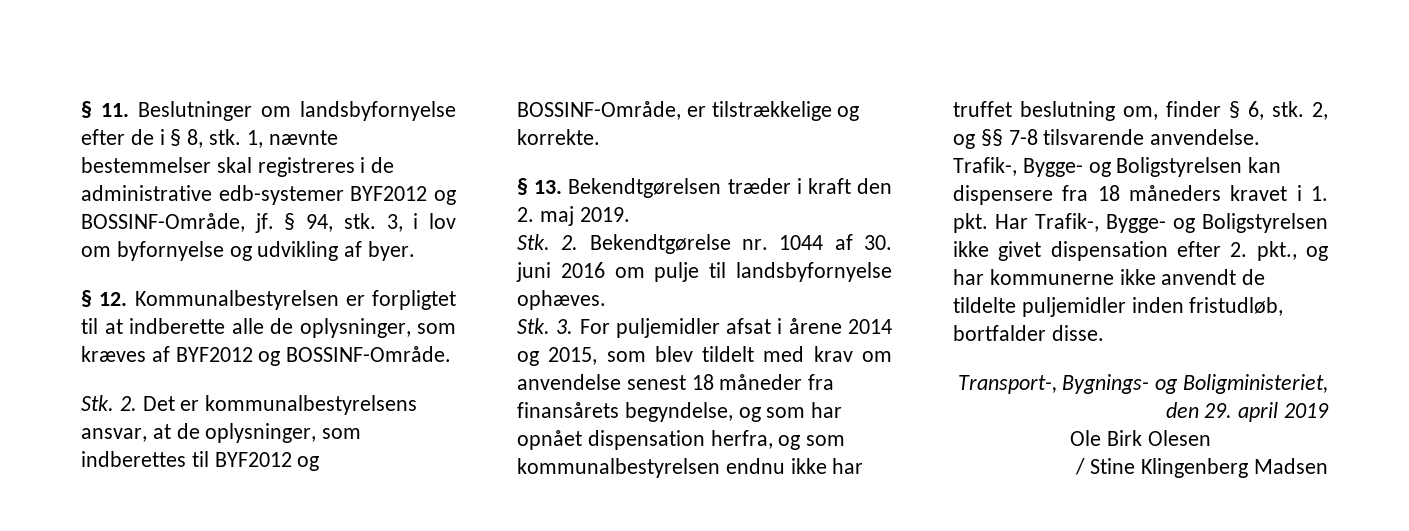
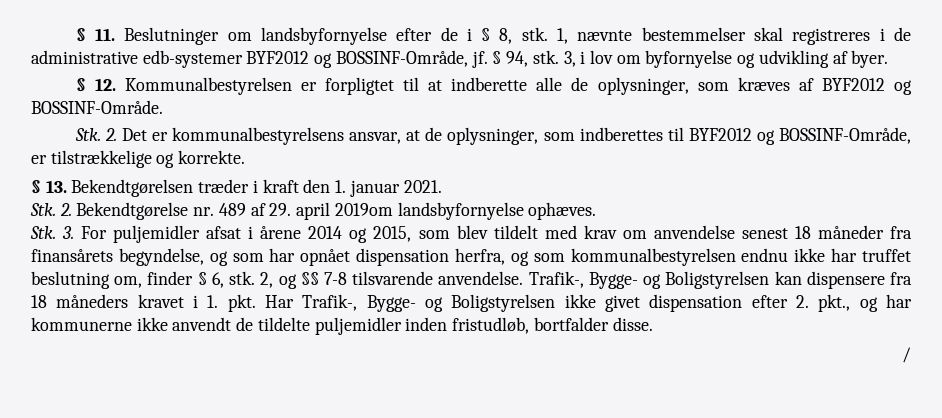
- § 13. Bekendtgørelsen træder i kraft den 2. maj 2019.
+ § 13. Bekendtgørelsen træder i kraft den 1. januar 2021.
- Stk. 2. Bekendtgørelse nr. 1044 af 30. juni 2016 om pulje til landsbyfornyelse ophæves.
+ Stk. 2. Bekendtgørelse nr. 489 af 29. april 2019om landsbyfornyelse ophæves.
- Transport-, Bygnings- og Boligministeriet, den 29. april 2019
- Ole Birk Olesen
- / Stine Klingenberg Madsen
+ /

